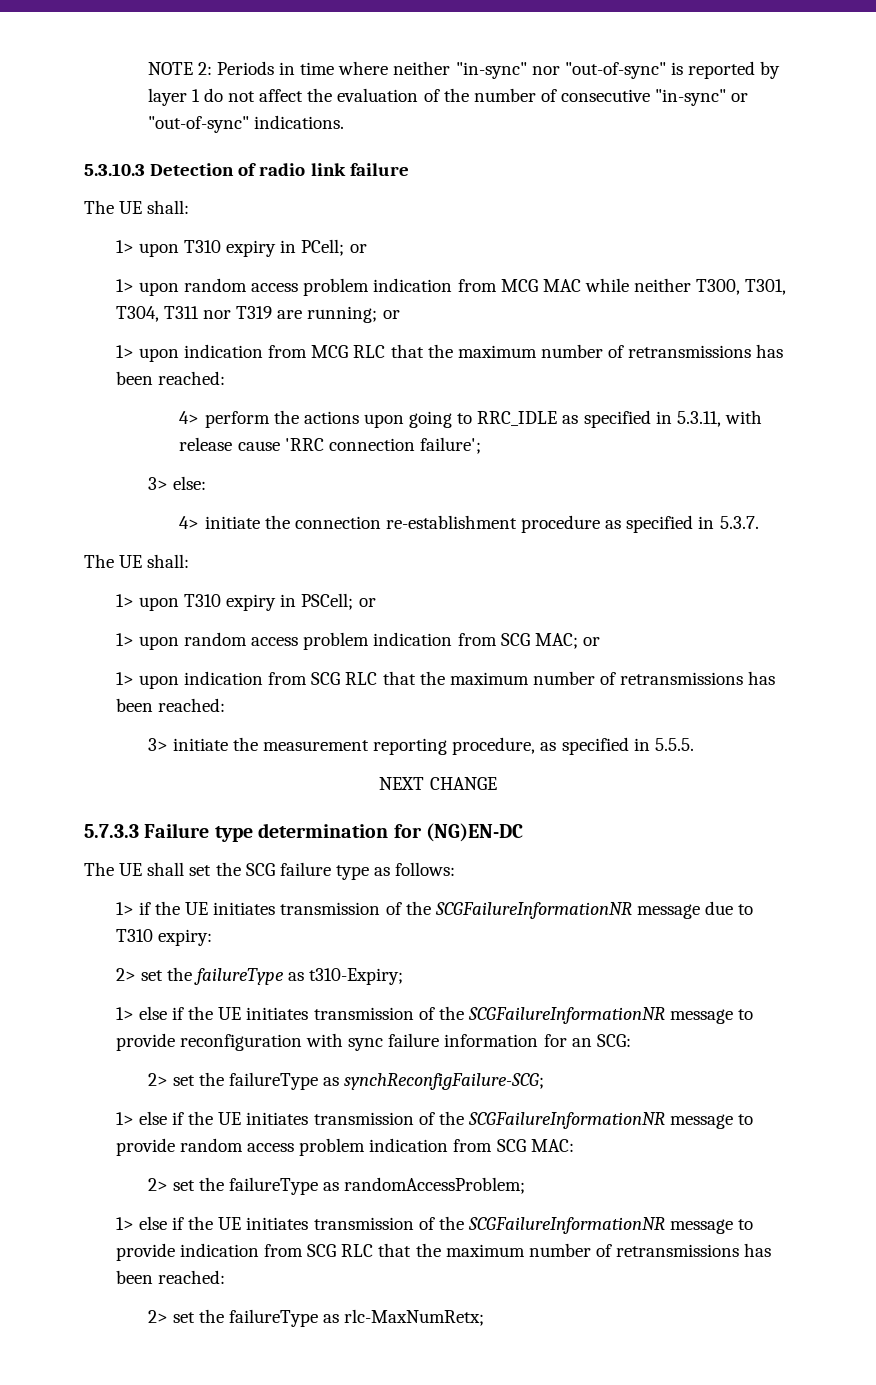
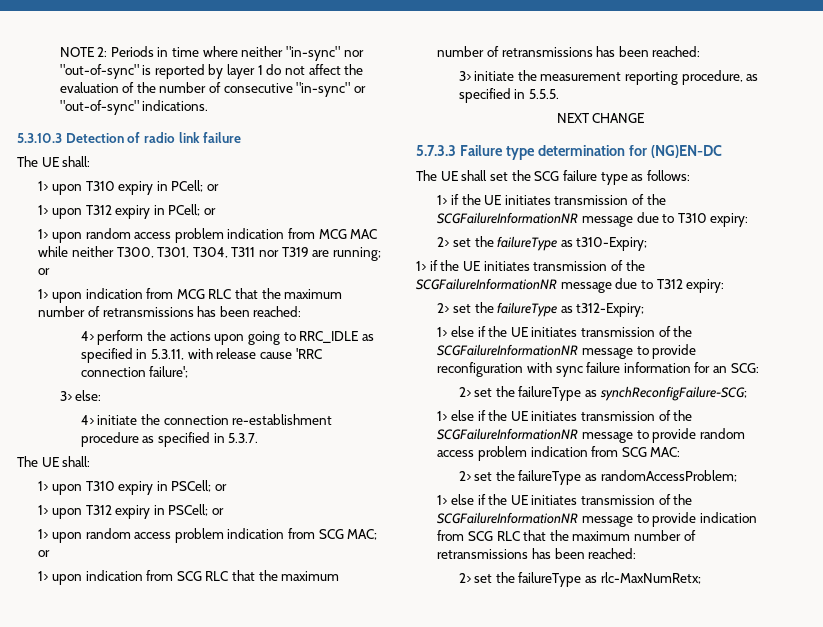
+ 1> upon T312 expiry in PCell; or
+ 1> upon T312 expiry in PSCell; or
+ 1> if the UE initiates transmission of the SCGFailureInformationNR message due to T312 expiry:
+ 2> set the failureType as t312-Expiry;

